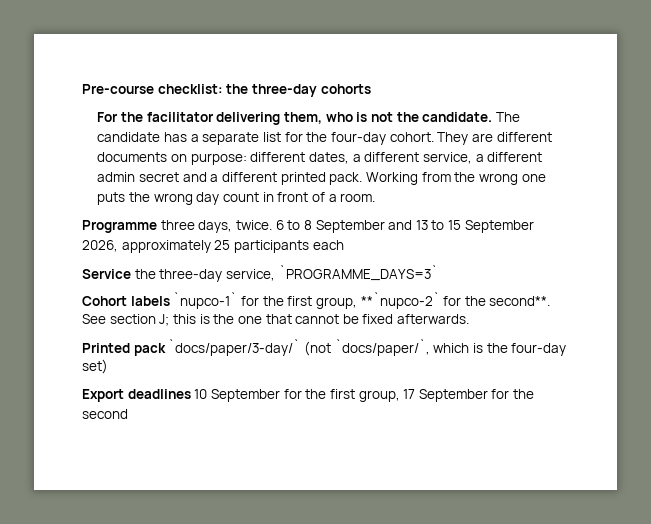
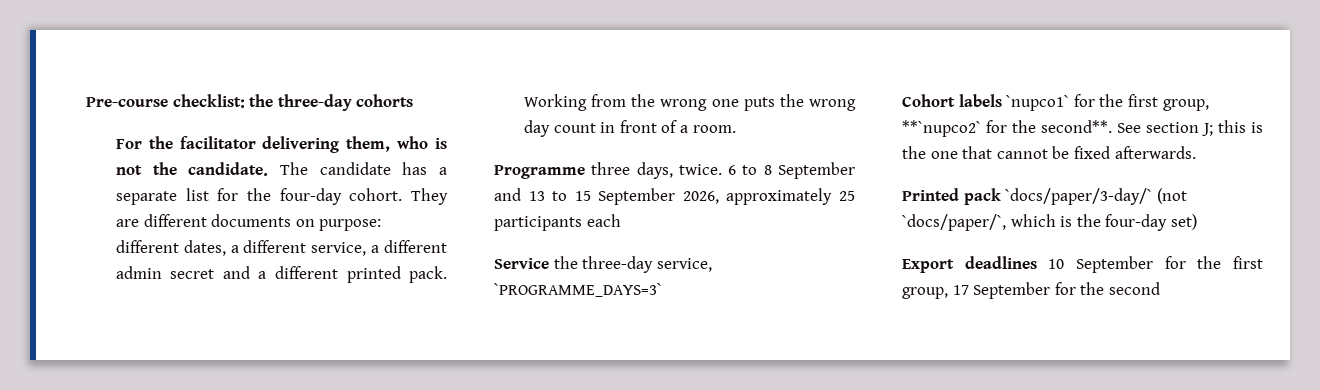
- Cohort labels `nupco-1` for the first group, **`nupco-2` for the second**.
+ Cohort labels `nupco1` for the first group, **`nupco2` for the second**.

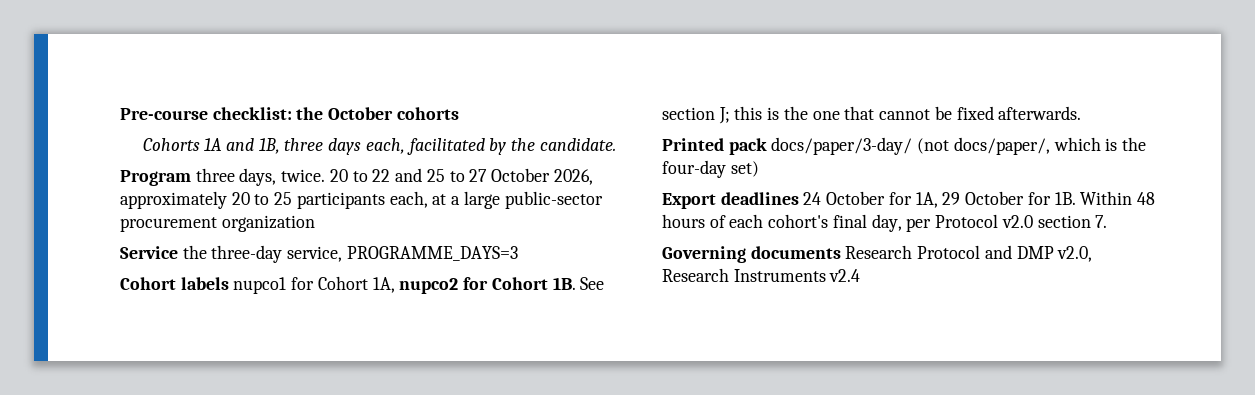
- Pre-course checklist: the three-day cohorts
+ Pre-course checklist: the October cohorts
- For the facilitator delivering them, who is not the candidate. The candidate has a separate list for the four-day cohort. They are different documents on purpose: different dates, a different service, a different admin secret and a different printed pack. Working from the wrong one puts the wrong day count in front of a room.
- Programme three days, twice. 6 to 8 September and 13 to 15 September 2026, approximately 25 participants each
+ Cohorts 1A and 1B, three days each, facilitated by the candidate.
+ Program three days, twice. 20 to 22 and 25 to 27 October 2026, approximately 20 to 25 participants each, at a large public-sector procurement organization
- Service the three-day service, `PROGRAMME_DAYS=3`
+ Service the three-day service, PROGRAMME_DAYS=3
- Cohort labels `nupco1` for the first group, **`nupco2` for the second**.
+ Cohort labels nupco1 for Cohort 1A, nupco2 for Cohort 1B.
- Printed pack `docs/paper/3-day/` (not `docs/paper/`, which is the four-day set)
+ Printed pack docs/paper/3-day/ (not docs/paper/, which is the four-day set)
- Export deadlines 10 September for the first group, 17 September for the second
+ Export deadlines 24 October for 1A, 29 October for 1B. Within 48 hours of each cohort's final day, per Protocol v2.0 section 7.
+ Governing documents Research Protocol and DMP v2.0, Research Instruments v2.4

